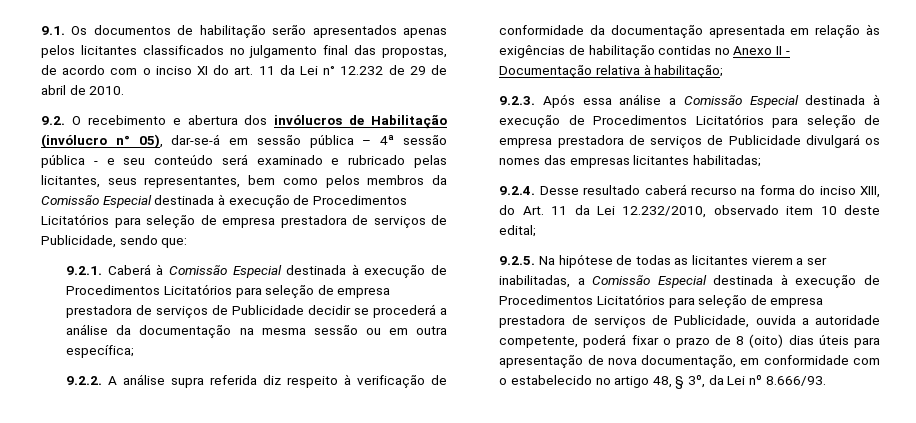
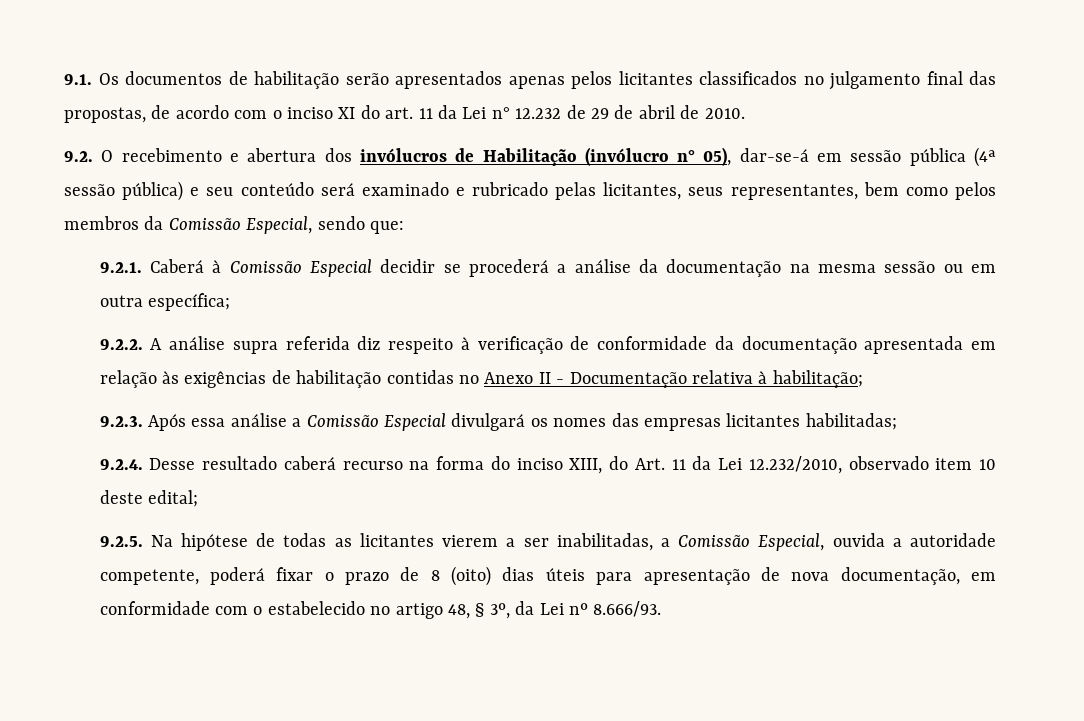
- 9.2. O recebimento e abertura dos invólucros de Habilitação (invólucro n° 05), dar-se-á em sessão pública – 4ª sessão pública - e seu conteúdo será examinado e rubricado pelas licitantes, seus representantes, bem como pelos membros da Comissão Especial destinada à execução de Procedimentos Licitatórios para seleção de empresa prestadora de serviços de Publicidade, sendo que:
+ 9.2. O recebimento e abertura dos invólucros de Habilitação (invólucro n° 05), dar-se-á em sessão pública (4ª sessão pública) e seu conteúdo será examinado e rubricado pelas licitantes, seus representantes, bem como pelos membros da Comissão Especial, sendo que:
- 9.2.1. Caberá à Comissão Especial destinada à execução de Procedimentos Licitatórios para seleção de empresa prestadora de serviços de Publicidade decidir se procederá a análise da documentação na mesma sessão ou em outra específica;
+ 9.2.1. Caberá à Comissão Especial decidir se procederá a análise da documentação na mesma sessão ou em outra específica;
- 9.2.3. Após essa análise a Comissão Especial destinada à execução de Procedimentos Licitatórios para seleção de empresa prestadora de serviços de Publicidade divulgará os nomes das empresas licitantes habilitadas;
+ 9.2.3. Após essa análise a Comissão Especial divulgará os nomes das empresas licitantes habilitadas;
- 9.2.5. Na hipótese de todas as licitantes vierem a ser inabilitadas, a Comissão Especial destinada à execução de Procedimentos Licitatórios para seleção de empresa prestadora de serviços de Publicidade, ouvida a autoridade competente, poderá fixar o prazo de 8 (oito) dias úteis para apresentação de nova documentação, em conformidade com o estabelecido no artigo 48, § 3º, da Lei nº 8.666/93.
+ 9.2.5. Na hipótese de todas as licitantes vierem a ser inabilitadas, a Comissão Especial, ouvida a autoridade competente, poderá fixar o prazo de 8 (oito) dias úteis para apresentação de nova documentação, em conformidade com o estabelecido no artigo 48, § 3º, da Lei nº 8.666/93.

